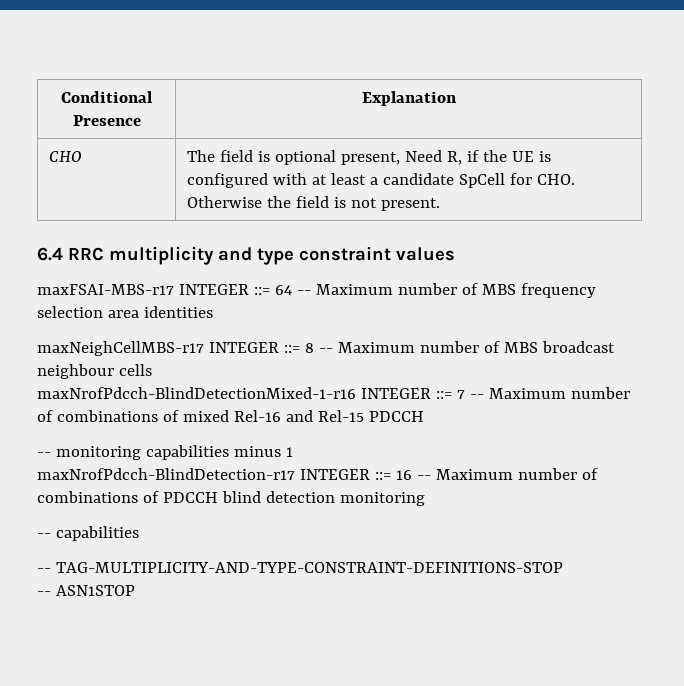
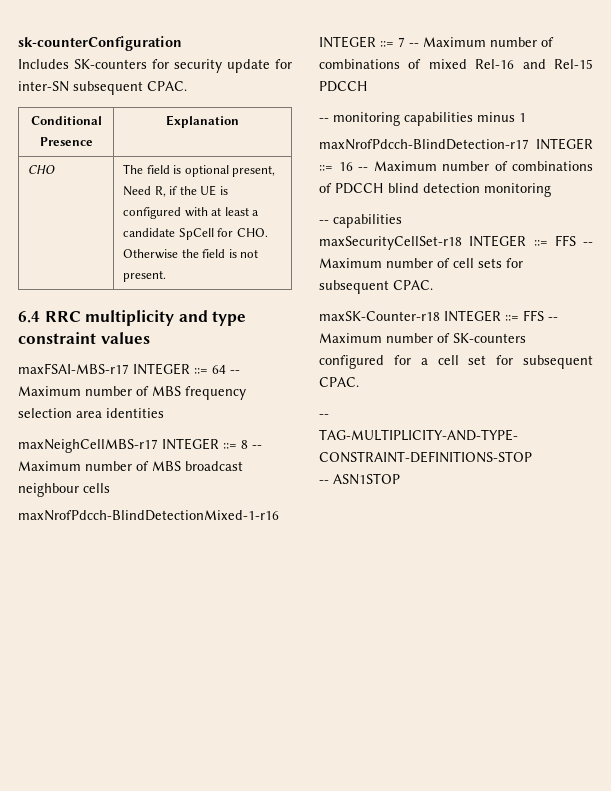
+ sk-counterConfiguration
+ Includes SK-counters for security update for inter-SN subsequent CPAC.
+ maxSecurityCellSet-r18 INTEGER ::= FFS -- Maximum number of cell sets for subsequent CPAC.
+ maxSK-Counter-r18 INTEGER ::= FFS -- Maximum number of SK-counters configured for a cell set for subsequent CPAC.

